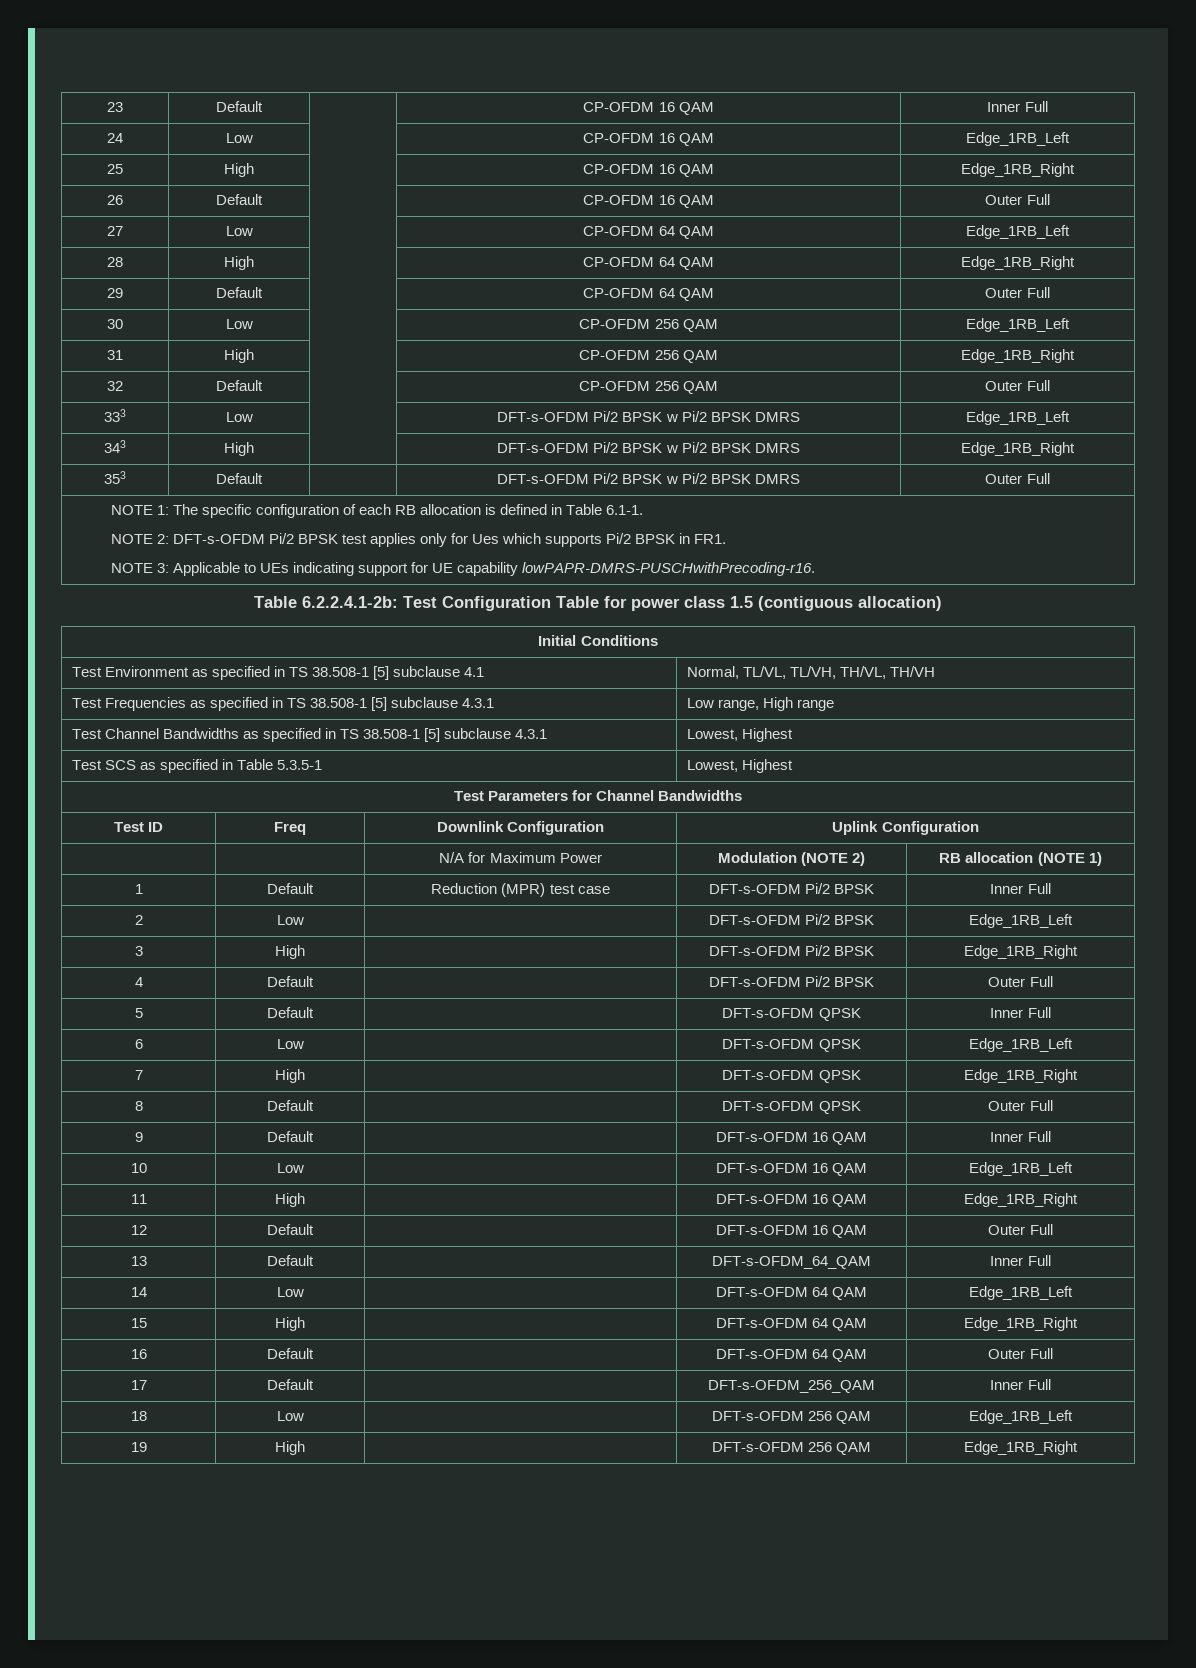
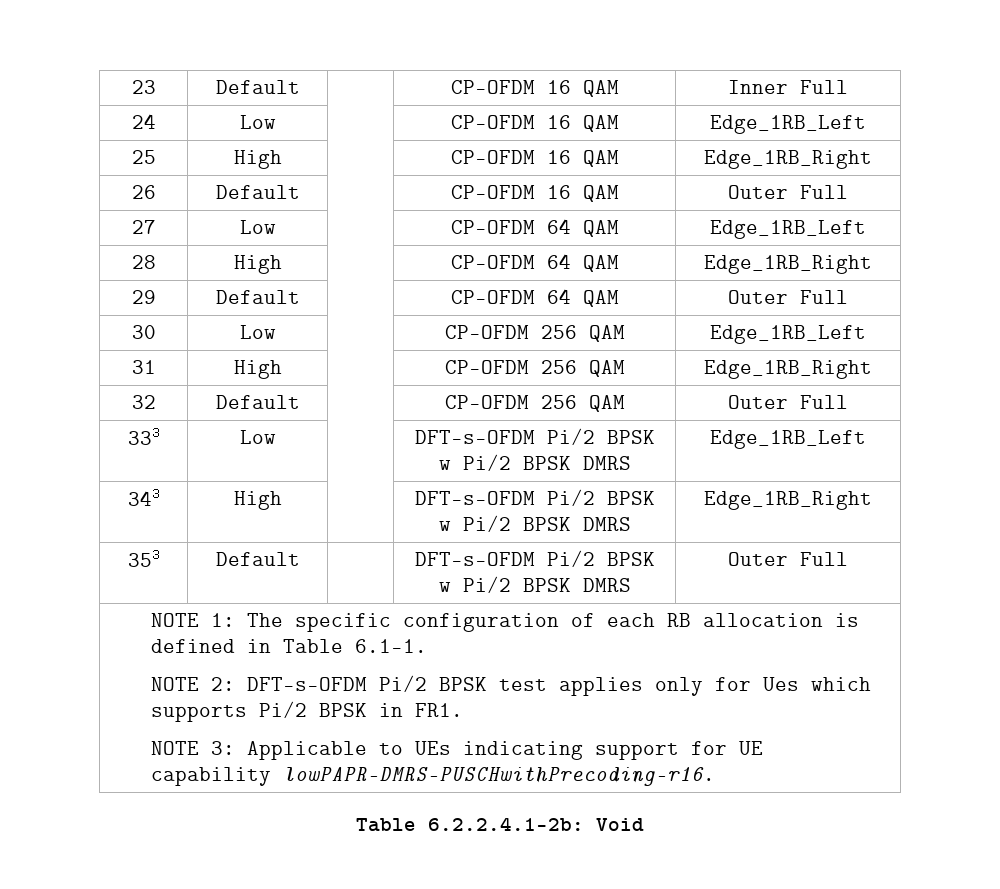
- Table 6.2.2.4.1-2b: Test Configuration Table for power class 1.5 (contiguous allocation)
- Initial Conditions
- Test Environment as specified in TS 38.508-1 [5] subclause 4.1 | Normal, TL/VL, TL/VH, TH/VL, TH/VH
- Test Frequencies as specified in TS 38.508-1 [5] subclause 4.3.1 | Low range, High range
- Test Channel Bandwidths as specified in TS 38.508-1 [5] subclause 4.3.1 | Lowest, Highest
- Test SCS as specified in Table 5.3.5-1 | Lowest, Highest
- Test Parameters for Channel Bandwidths
- Test ID | Freq | Downlink Configuration | Uplink Configuration
- | | N/A for Maximum Power | Modulation (NOTE 2) | RB allocation (NOTE 1)
- 1 | Default | Reduction (MPR) test case | DFT-s-OFDM Pi/2 BPSK | Inner Full
- 2 | Low | | DFT-s-OFDM Pi/2 BPSK | Edge_1RB_Left
- 3 | High | | DFT-s-OFDM Pi/2 BPSK | Edge_1RB_Right
- 4 | Default | | DFT-s-OFDM Pi/2 BPSK | Outer Full
- 5 | Default | | DFT-s-OFDM QPSK | Inner Full
- 6 | Low | | DFT-s-OFDM QPSK | Edge_1RB_Left
- 7 | High | | DFT-s-OFDM QPSK | Edge_1RB_Right
- 8 | Default | | DFT-s-OFDM QPSK | Outer Full
- 9 | Default | | DFT-s-OFDM 16 QAM | Inner Full
- 10 | Low | | DFT-s-OFDM 16 QAM | Edge_1RB_Left
- 11 | High | | DFT-s-OFDM 16 QAM | Edge_1RB_Right
- 12 | Default | | DFT-s-OFDM 16 QAM | Outer Full
- 13 | Default | | DFT-s-OFDM_64_QAM | Inner Full
- 14 | Low | | DFT-s-OFDM 64 QAM | Edge_1RB_Left
- 15 | High | | DFT-s-OFDM 64 QAM | Edge_1RB_Right
- 16 | Default | | DFT-s-OFDM 64 QAM | Outer Full
- 17 | Default | | DFT-s-OFDM_256_QAM | Inner Full
- 18 | Low | | DFT-s-OFDM 256 QAM | Edge_1RB_Left
- 19 | High | | DFT-s-OFDM 256 QAM | Edge_1RB_Right
+ Table 6.2.2.4.1-2b: Void

